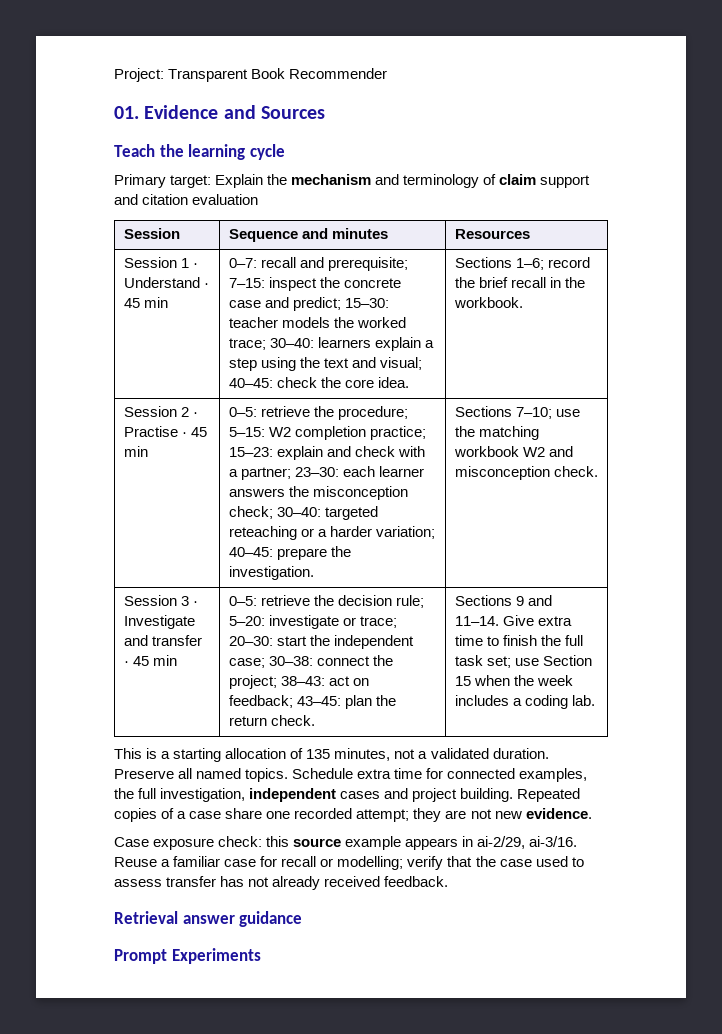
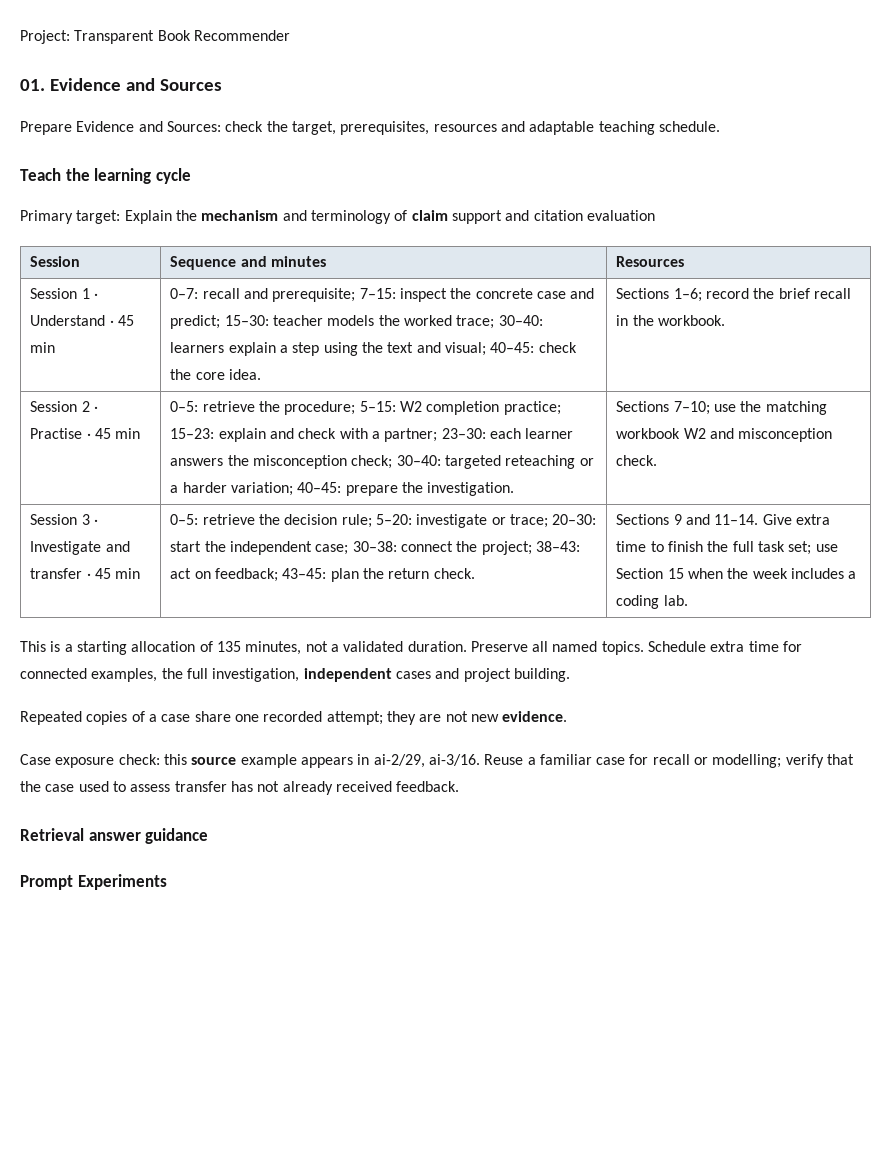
+ Prepare Evidence and Sources: check the target, prerequisites, resources and adaptable teaching schedule.
- Schedule extra time for connected examples, the full investigation, independent cases and project building. Repeated copies of a case share one recorded attempt; they are not new evidence.
+ Schedule extra time for connected examples, the full investigation, independent cases and project building.
+ Repeated copies of a case share one recorded attempt; they are not new evidence.

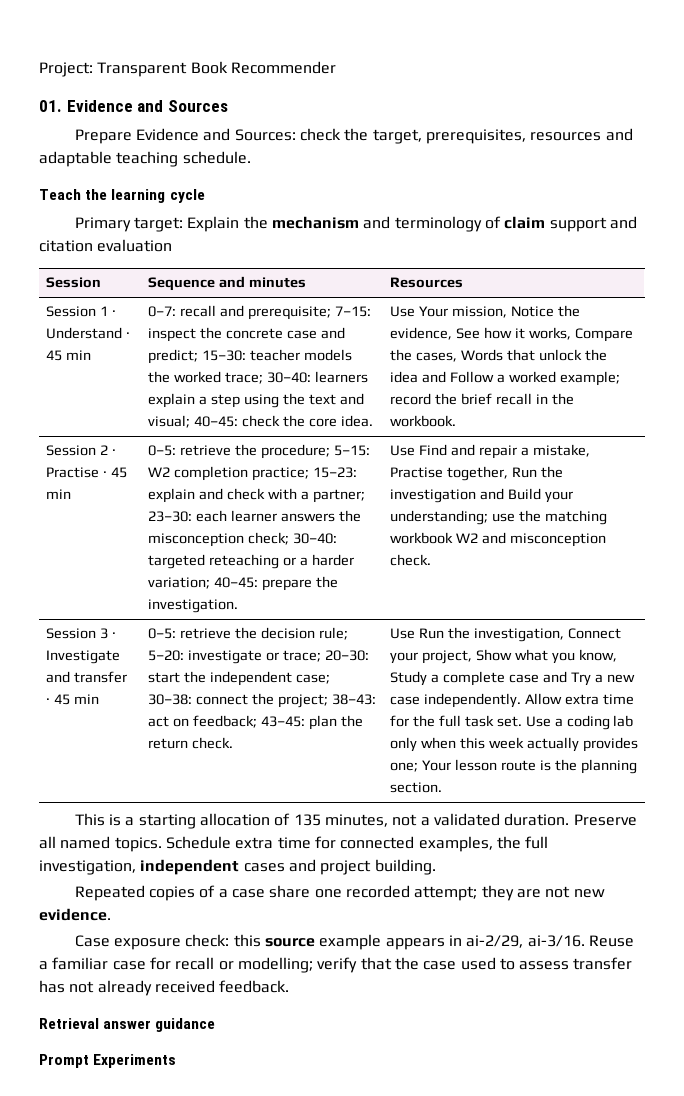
- Sections 1–6; record the brief recall in the workbook.
+ Use Your mission, Notice the evidence, See how it works, Compare the cases, Words that unlock the idea and Follow a worked example; record the brief recall in the workbook.
- Sections 7–10; use the matching workbook W2 and misconception check.
+ Use Find and repair a mistake, Practise together, Run the investigation and Build your understanding; use the matching workbook W2 and misconception check.
- Sections 9 and 11–14. Give extra time to finish the full task set; use Section 15 when the week includes a coding lab.
+ Use Run the investigation, Connect your project, Show what you know, Study a complete case and Try a new case independently. Allow extra time for the full task set. Use a coding lab only when this week actually provides one; Your lesson route is the planning section.

